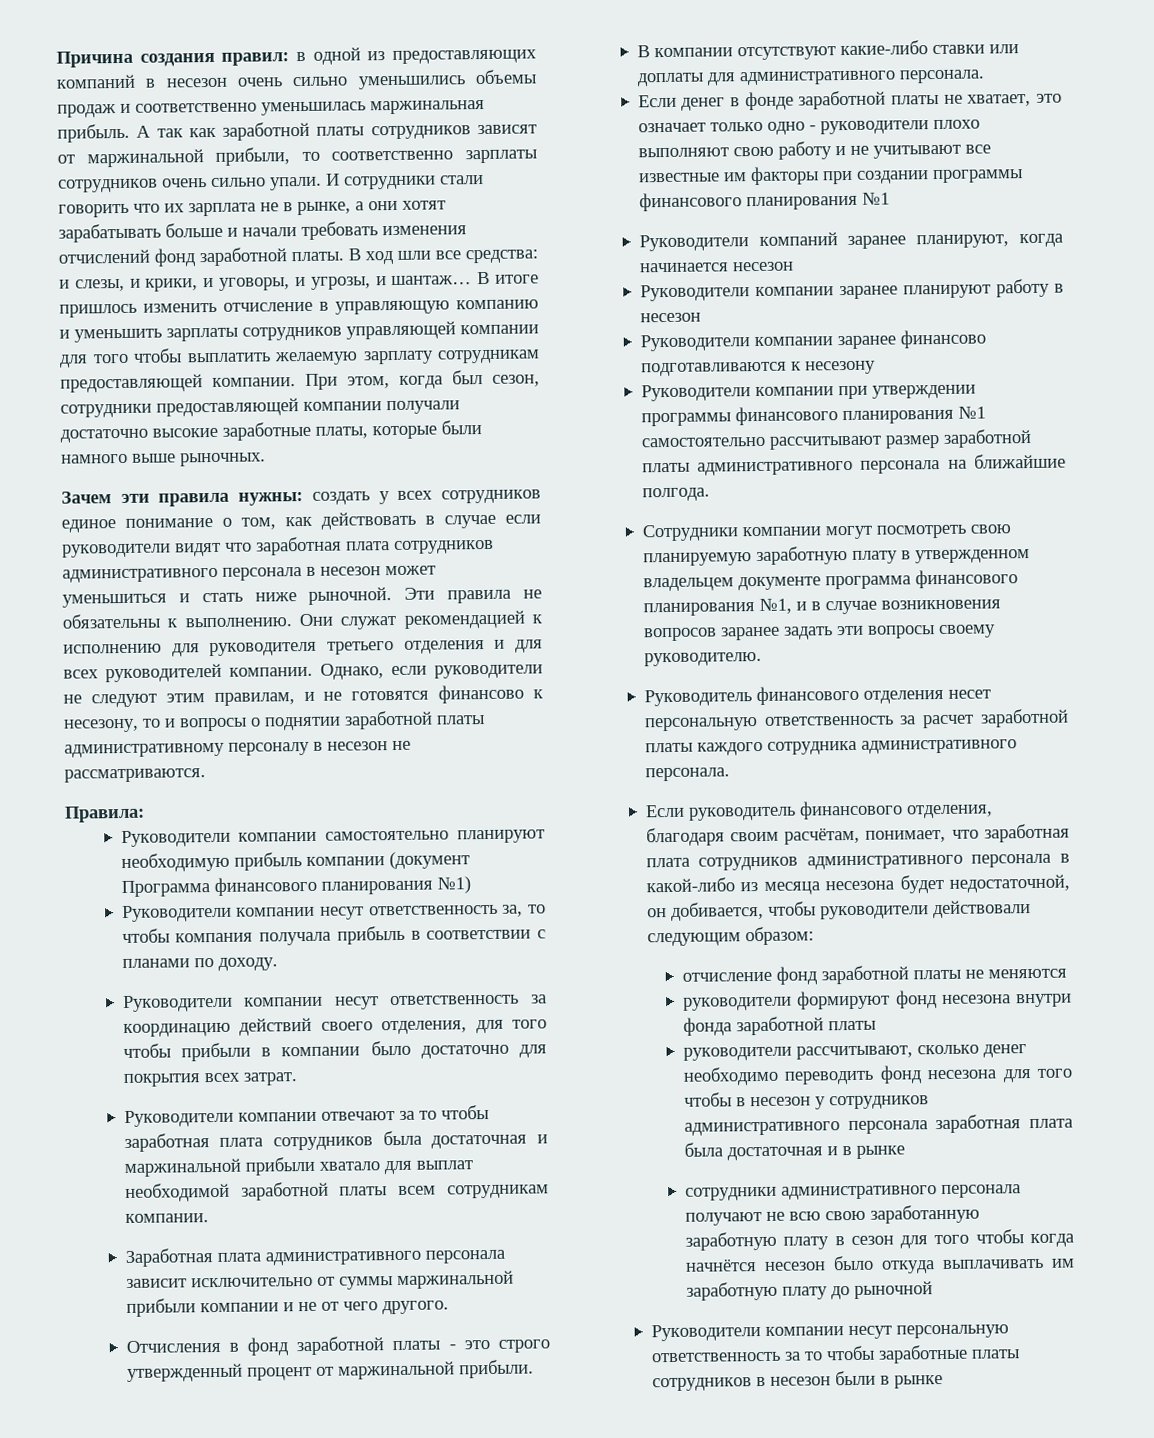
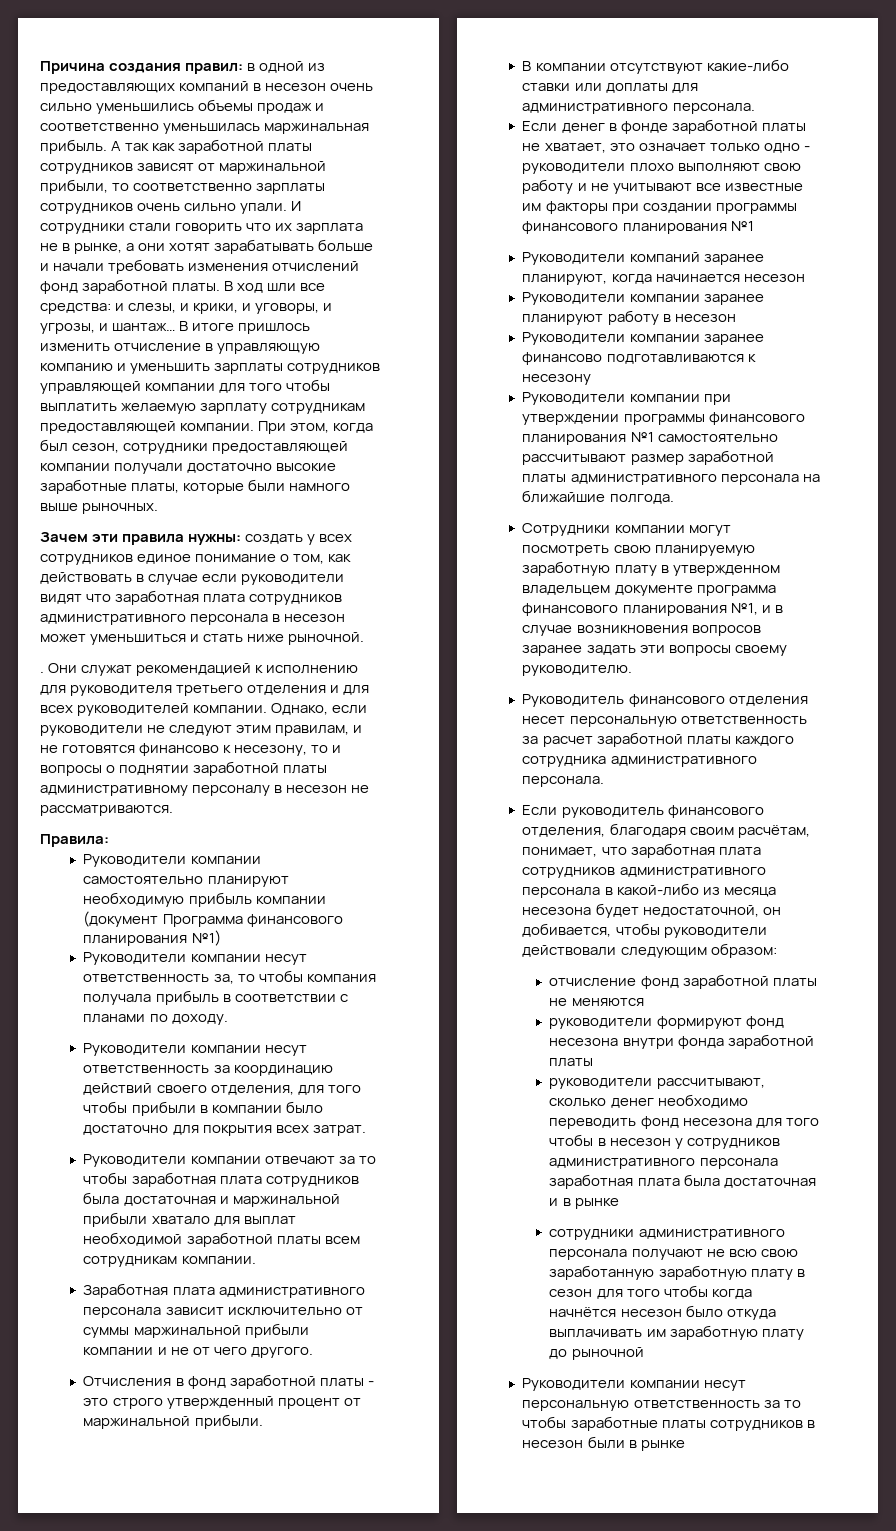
- Зачем эти правила нужны: создать у всех сотрудников единое понимание о том, как действовать в случае если руководители видят что заработная плата сотрудников административного персонала в несезон может уменьшиться и стать ниже рыночной. Эти правила не обязательны к выполнению.
+ Зачем эти правила нужны: создать у всех сотрудников единое понимание о том, как действовать в случае если руководители видят что заработная плата сотрудников административного персонала в несезон может уменьшиться и стать ниже рыночной.
+ .

